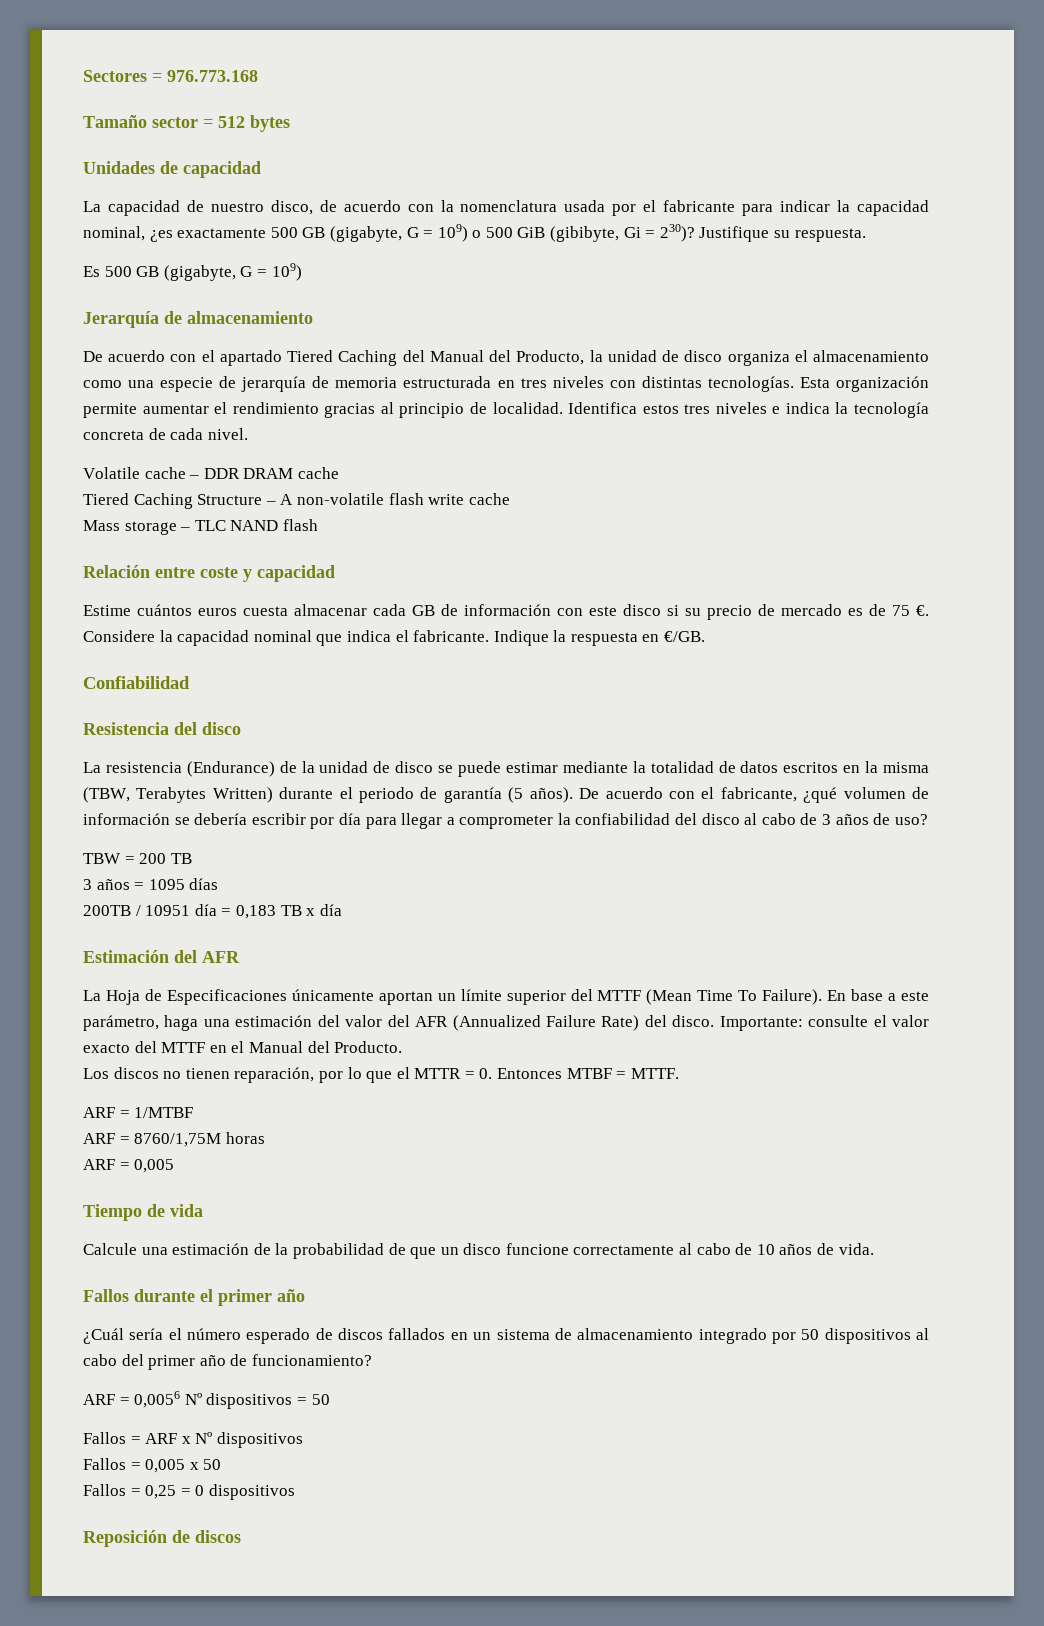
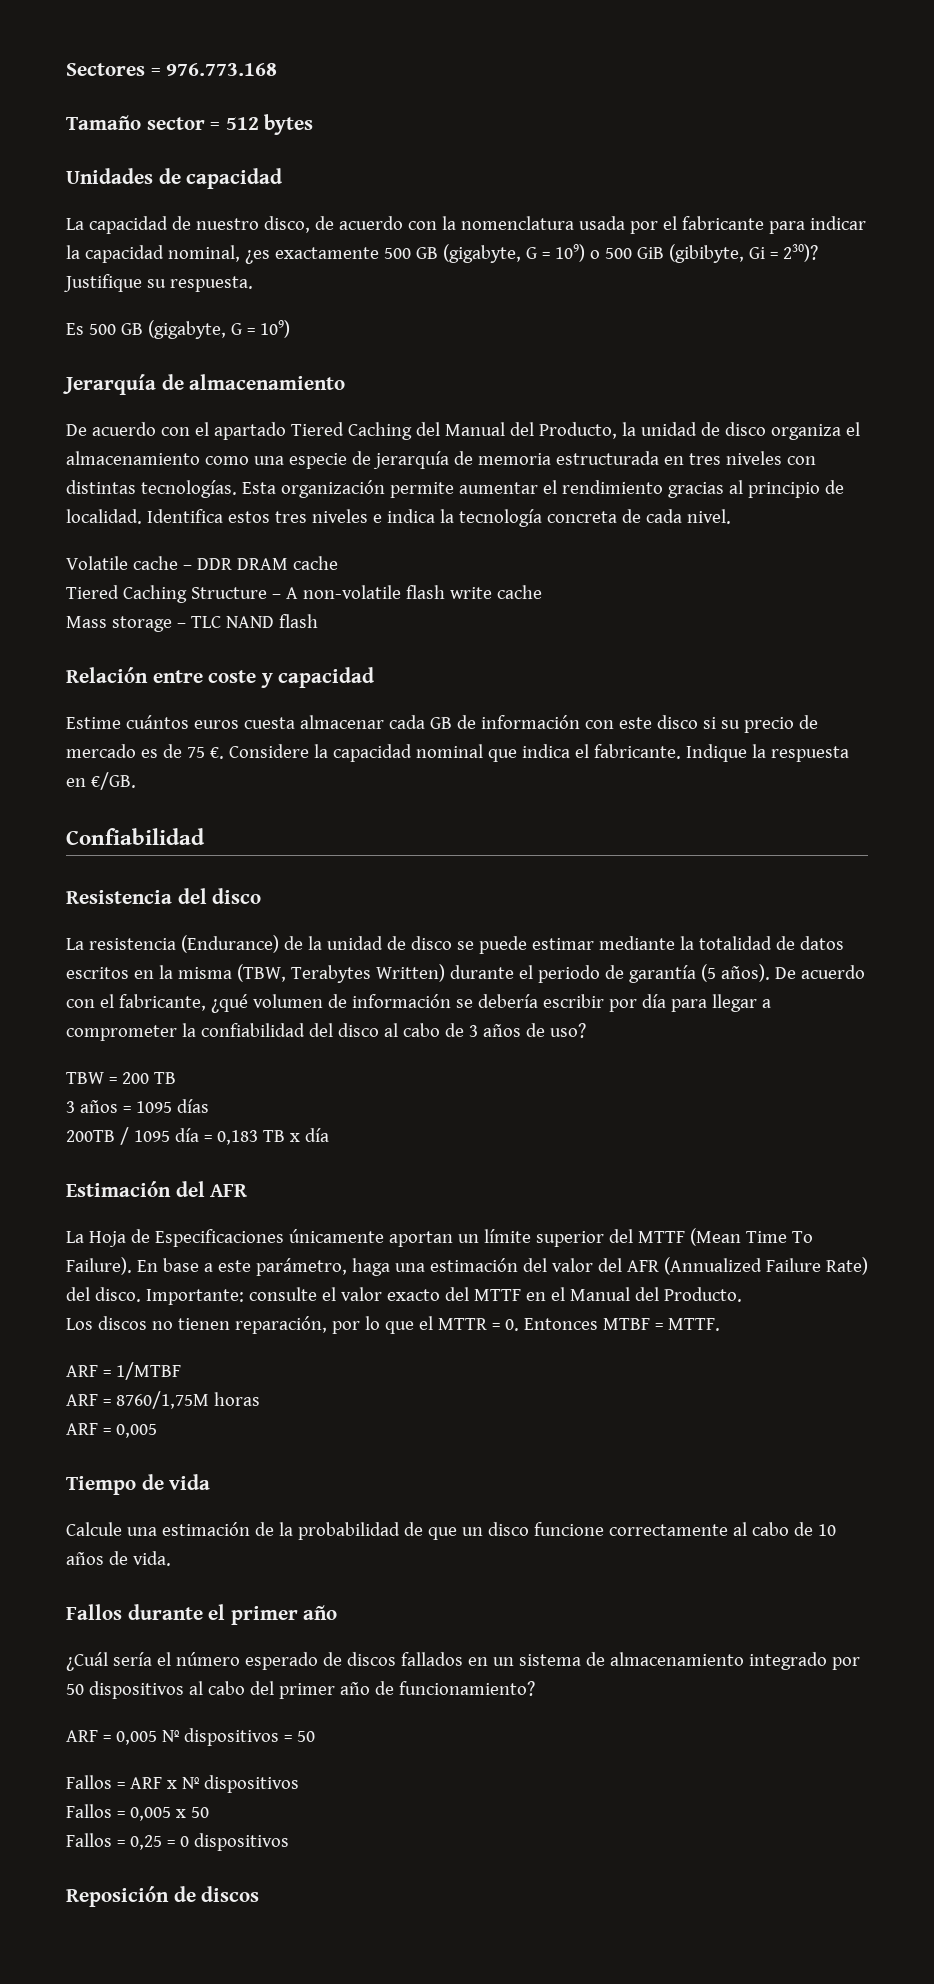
- 200TB / 10951 día = 0,183 TB x día
+ 200TB / 1095 día = 0,183 TB x día
- ARF = 0,0056 Nº dispositivos = 50
+ ARF = 0,005 Nº dispositivos = 50

